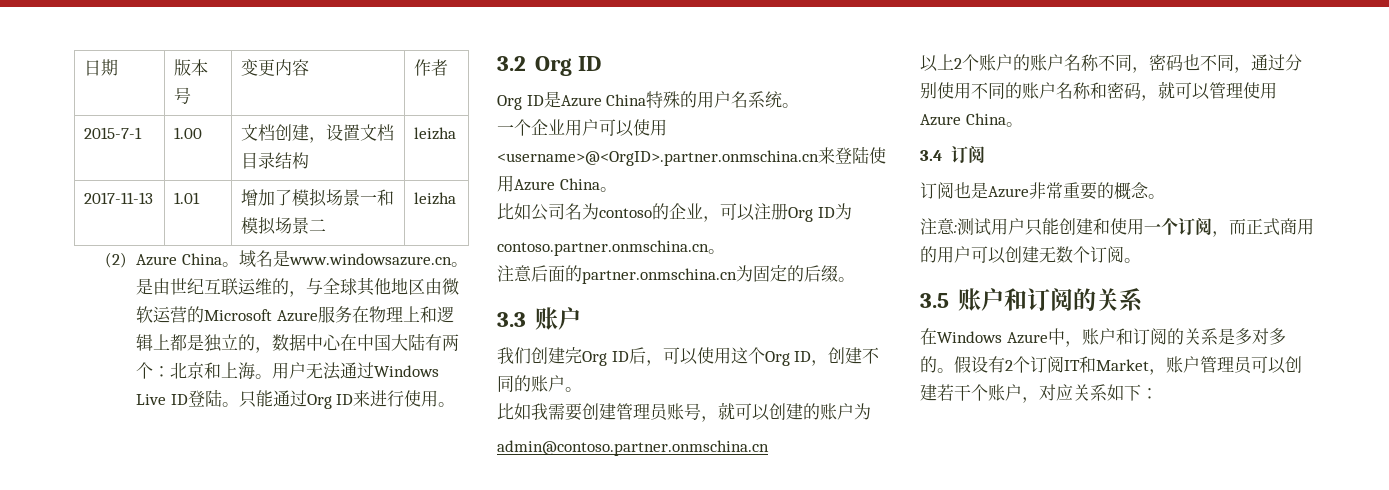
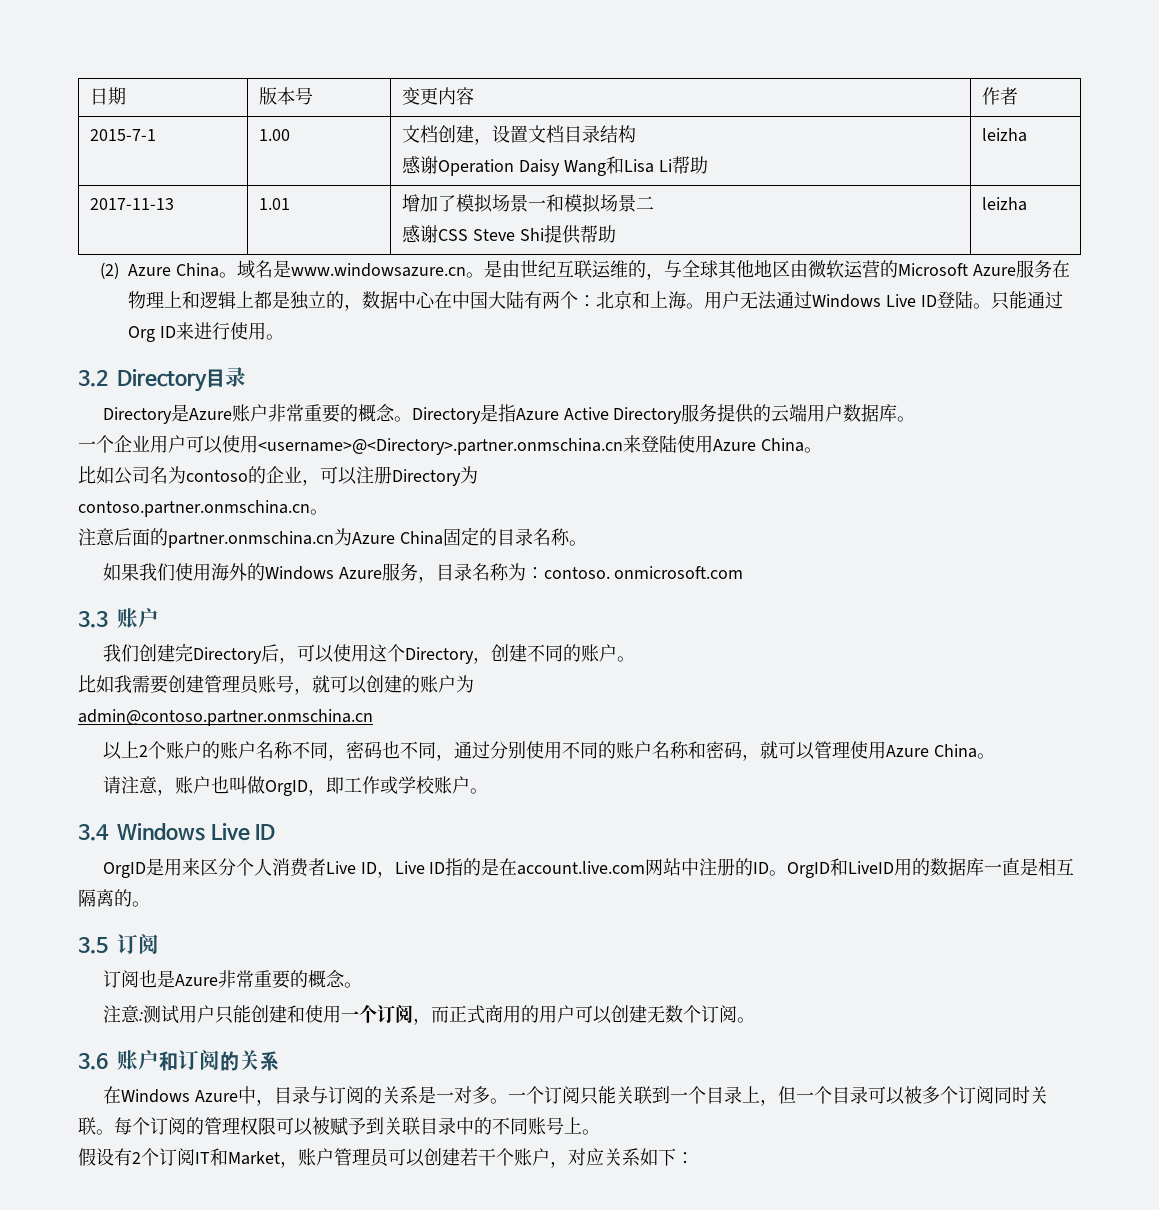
- 2015-7-1 | 1.00 | 文档创建，设置文档目录结构 | leizha
+ 2015-7-1 | 1.00 | 文档创建，设置文档目录结构
+ 感谢Operation Daisy Wang和Lisa Li帮助 | leizha
- 2017-11-13 | 1.01 | 增加了模拟场景一和模拟场景二 | leizha
+ 2017-11-13 | 1.01 | 增加了模拟场景一和模拟场景二
+ 感谢CSS Steve Shi提供帮助 | leizha
- 3.2 Org ID
- Org ID是Azure China特殊的用户名系统。
+ 3.2 Directory目录
+ Directory是Azure账户非常重要的概念。Directory是指Azure Active Directory服务提供的云端用户数据库。
- 一个企业用户可以使用<username>@<OrgID>.partner.onmschina.cn来登陆使用Azure China。
+ 一个企业用户可以使用<username>@<Directory>.partner.onmschina.cn来登陆使用Azure China。
- 比如公司名为contoso的企业，可以注册Org ID为
+ 比如公司名为contoso的企业，可以注册Directory为
- 注意后面的partner.onmschina.cn为固定的后缀。
+ 注意后面的partner.onmschina.cn为Azure China固定的目录名称。
+ 如果我们使用海外的Windows Azure服务，目录名称为：contoso. onmicrosoft.com
- 我们创建完Org ID后，可以使用这个Org ID，创建不同的账户。
+ 我们创建完Directory后，可以使用这个Directory，创建不同的账户。
- 3.4订阅
+ 请注意，账户也叫做OrgID，即工作或学校账户。
+ 3.4 Windows Live ID
+ OrgID是用来区分个人消费者Live ID，Live ID指的是在account.live.com网站中注册的ID。OrgID和LiveID用的数据库一直是相互隔离的。
+ 3.5订阅
- 3.5账户和订阅的关系
+ 3.6账户和订阅的关系
- 在Windows Azure中，账户和订阅的关系是多对多的。假设有2个订阅IT和Market，账户管理员可以创建若干个账户，对应关系如下：
+ 在Windows Azure中，目录与订阅的关系是一对多。一个订阅只能关联到一个目录上，但一个目录可以被多个订阅同时关联。每个订阅的管理权限可以被赋予到关联目录中的不同账号上。
+ 假设有2个订阅IT和Market，账户管理员可以创建若干个账户，对应关系如下：

